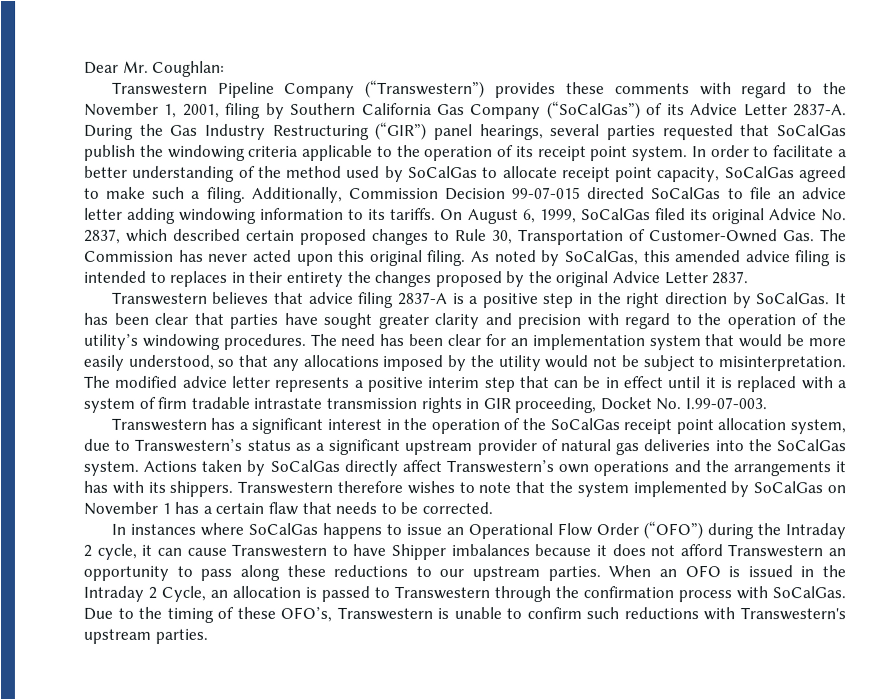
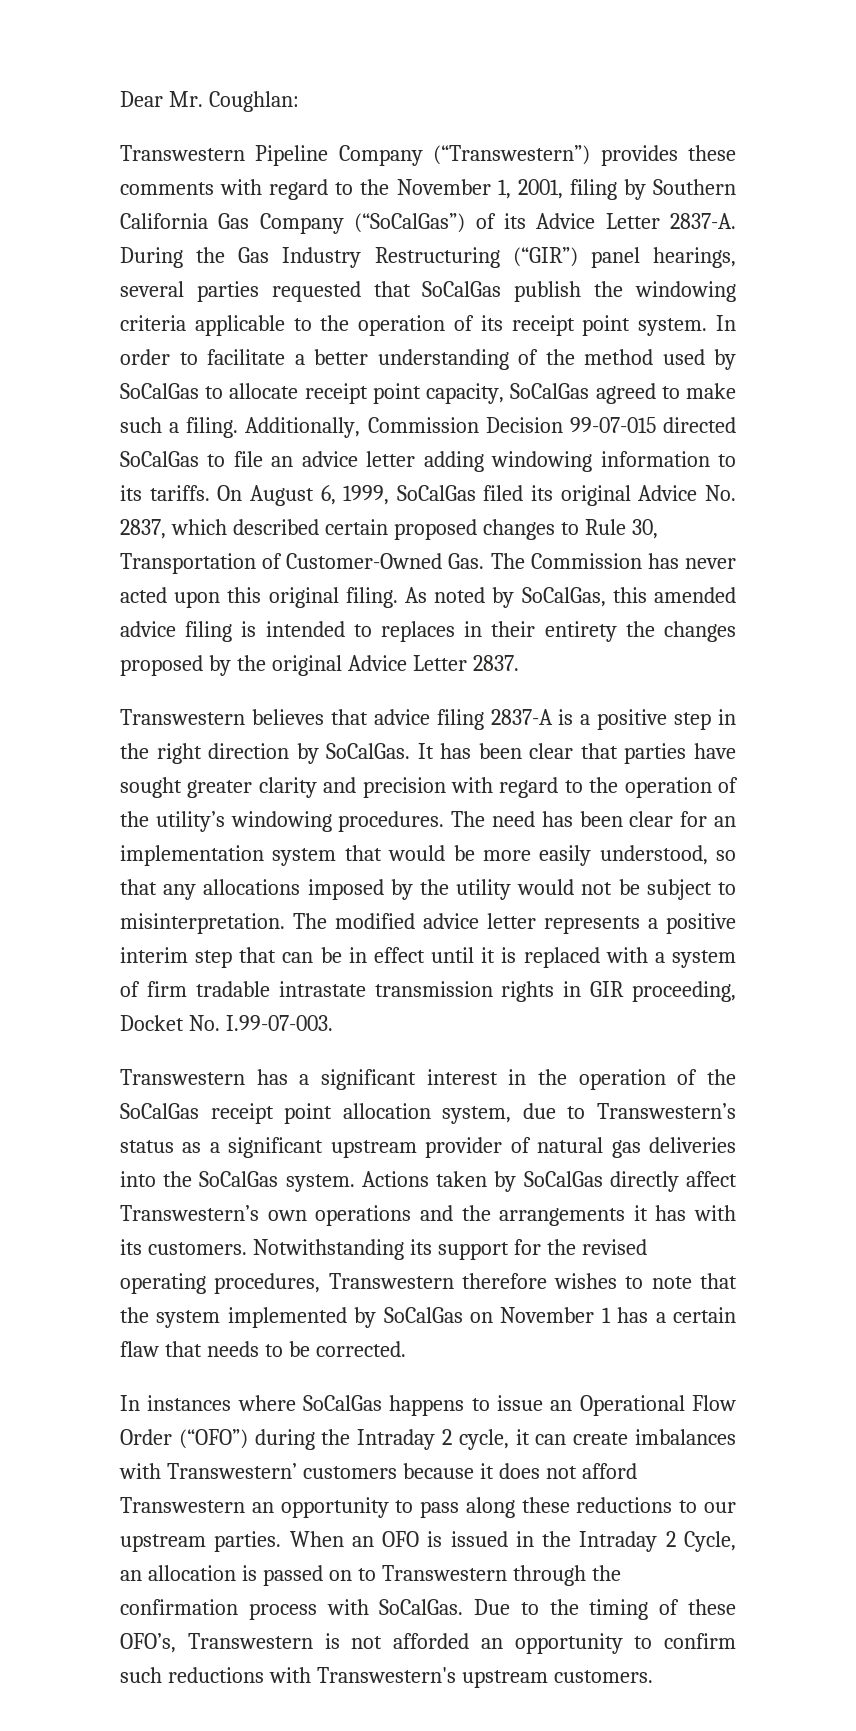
- Actions taken by SoCalGas directly affect Transwestern’s own operations and the arrangements it has with its shippers. Transwestern therefore wishes to note that the system implemented by SoCalGas on November 1 has a certain flaw that needs to be corrected.
+ Actions taken by SoCalGas directly affect Transwestern’s own operations and the arrangements it has with its customers. Notwithstanding its support for the revised operating procedures, Transwestern therefore wishes to note that the system implemented by SoCalGas on November 1 has a certain flaw that needs to be corrected.
- In instances where SoCalGas happens to issue an Operational Flow Order (“OFO”) during the Intraday 2 cycle, it can cause Transwestern to have Shipper imbalances because it does not afford Transwestern an opportunity to pass along these reductions to our upstream parties.
+ In instances where SoCalGas happens to issue an Operational Flow Order (“OFO”) during the Intraday 2 cycle, it can create imbalances with Transwestern’ customers because it does not afford Transwestern an opportunity to pass along these reductions to our upstream parties.
- When an OFO is issued in the Intraday 2 Cycle, an allocation is passed to Transwestern through the confirmation process with SoCalGas.
+ When an OFO is issued in the Intraday 2 Cycle, an allocation is passed on to Transwestern through the confirmation process with SoCalGas.
- Due to the timing of these OFO’s, Transwestern is unable to confirm such reductions with Transwestern's upstream parties.
+ Due to the timing of these OFO’s, Transwestern is not afforded an opportunity to confirm such reductions with Transwestern's upstream customers.

